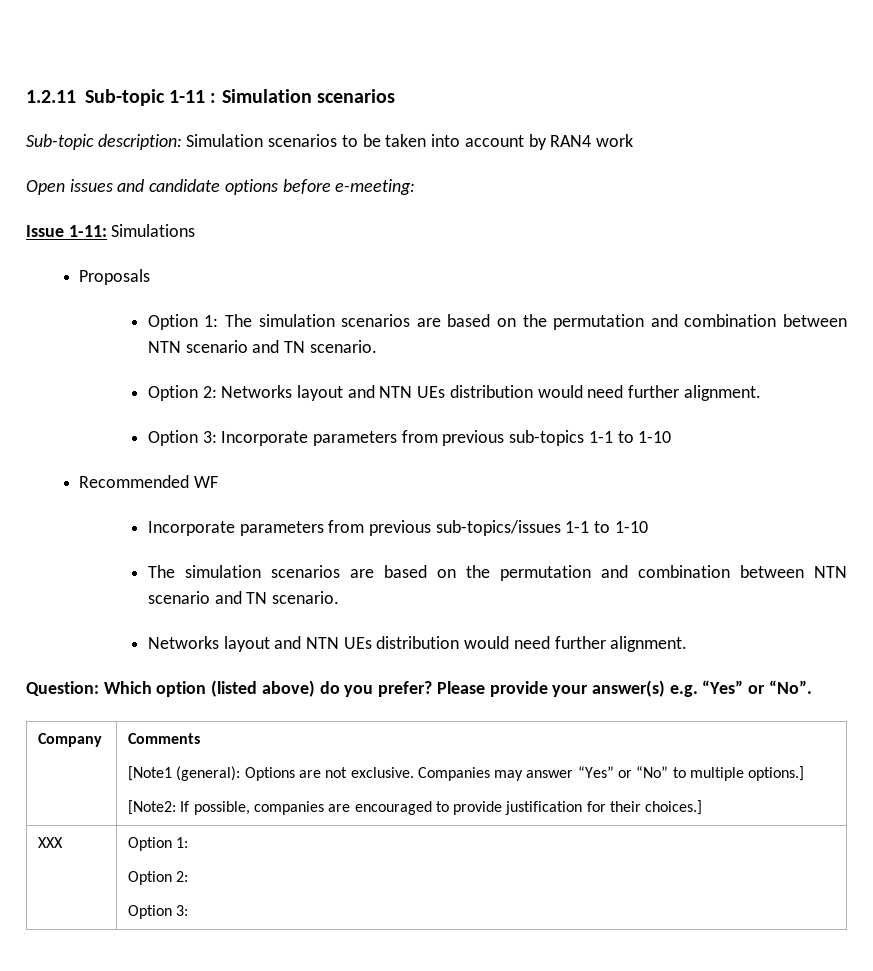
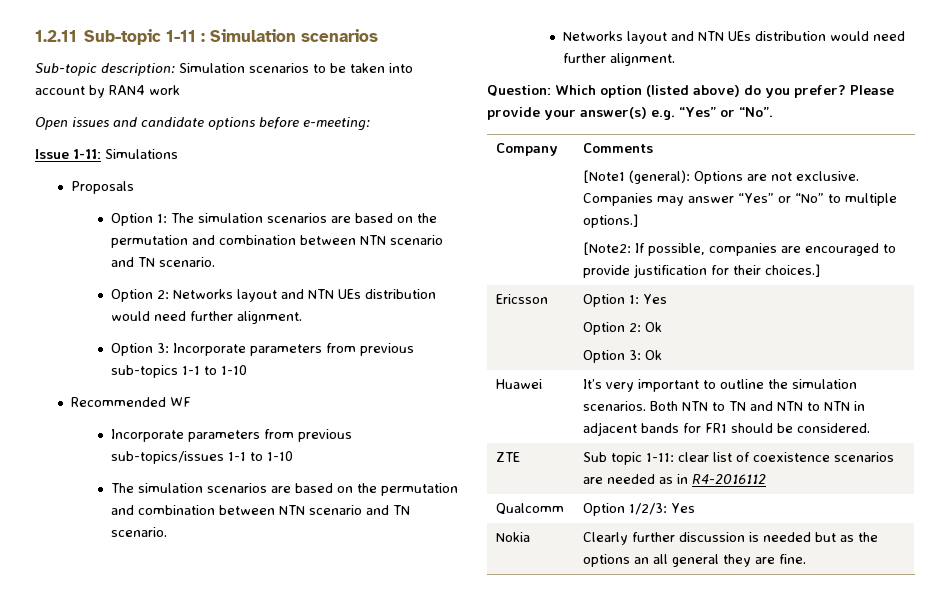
- XXX | Option 1:
- Option 2:
- Option 3:
+ Ericsson | Option 1: Yes
+ Option 2: Ok
+ Option 3: Ok
+ Huawei | It’s very important to outline the simulation scenarios. Both NTN to TN and NTN to NTN in adjacent bands for FR1 should be considered.
+ ZTE | Sub topic 1-11: clear list of coexistence scenarios are needed as in R4-2016112
+ Qualcomm | Option 1/2/3: Yes
+ Nokia | Clearly further discussion is needed but as the options an all general they are fine.

